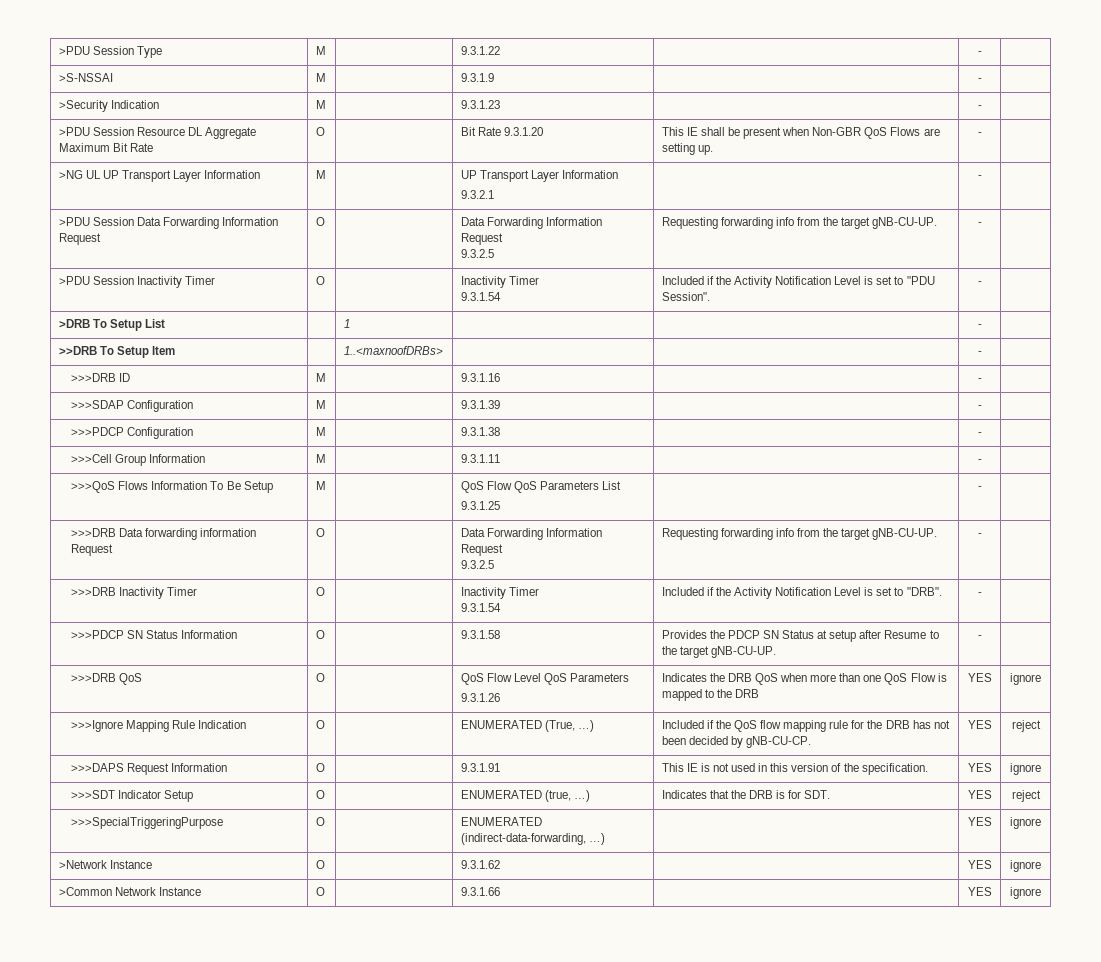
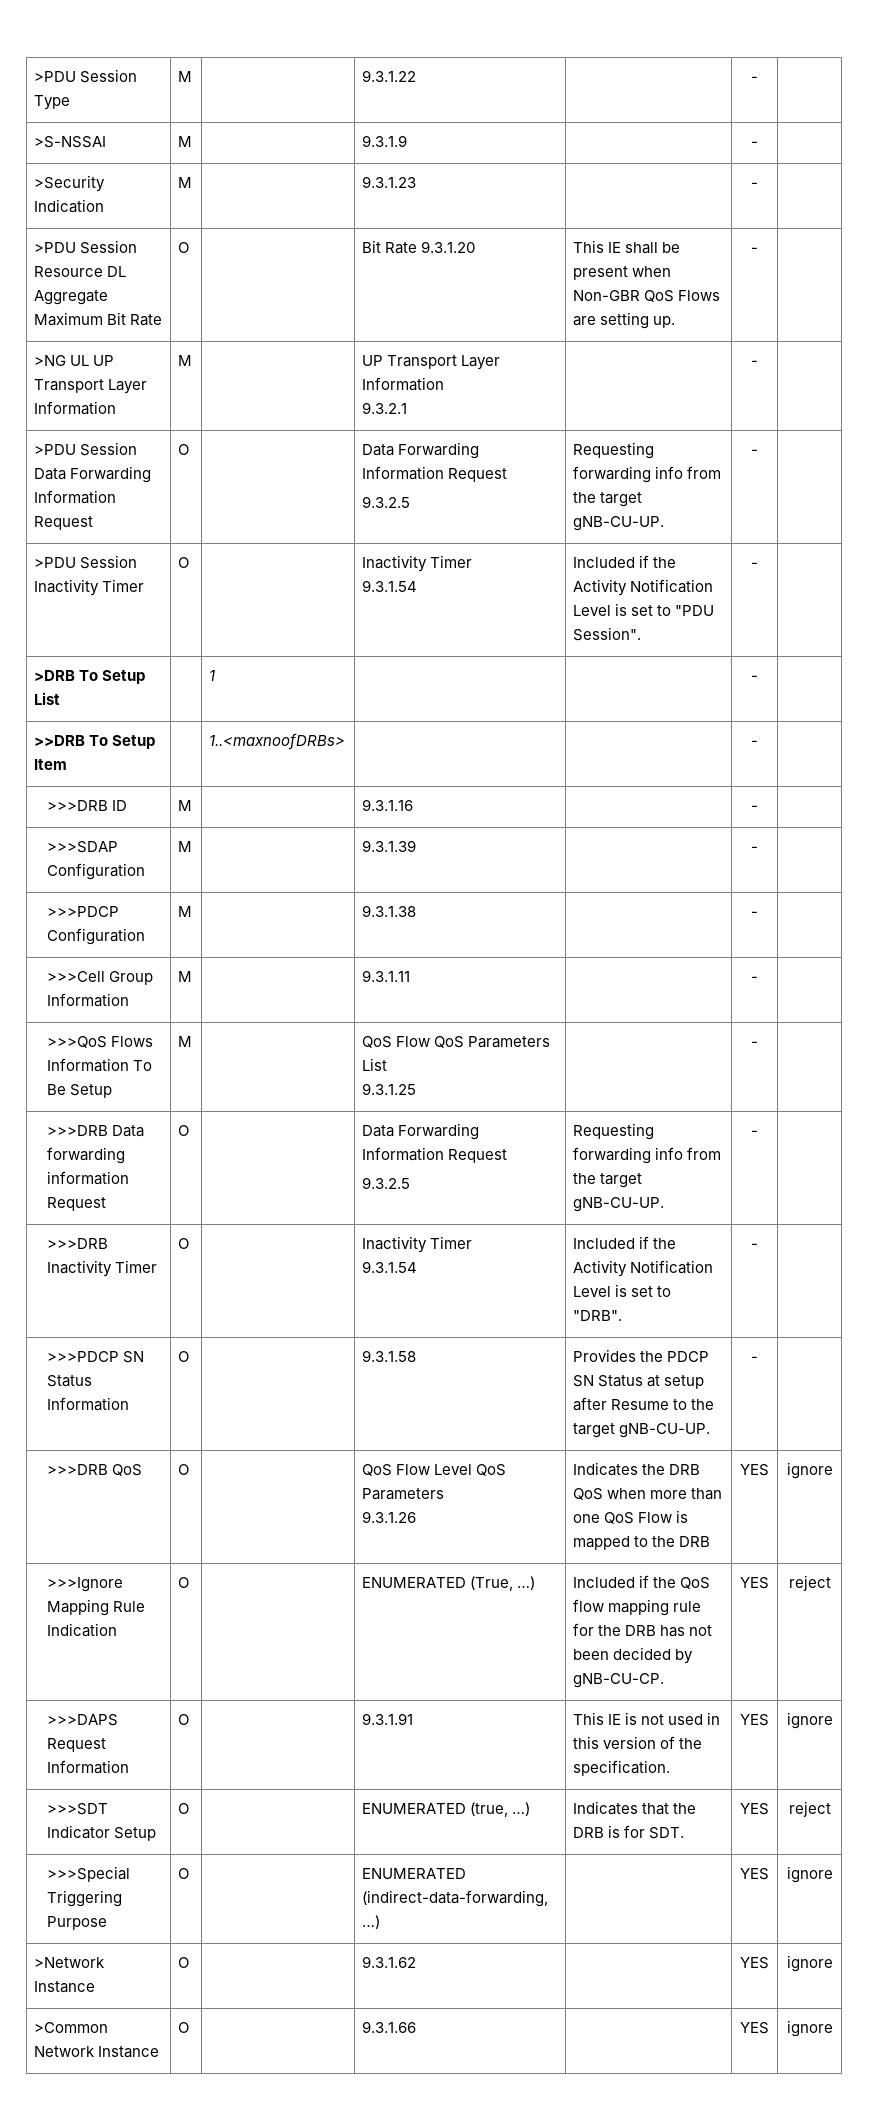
- >>>SpecialTriggeringPurpose | O | | ENUMERATED (indirect-data-forwarding, …) | | YES | ignore
+ >>>Special Triggering Purpose | O | | ENUMERATED (indirect-data-forwarding, …) | | YES | ignore

